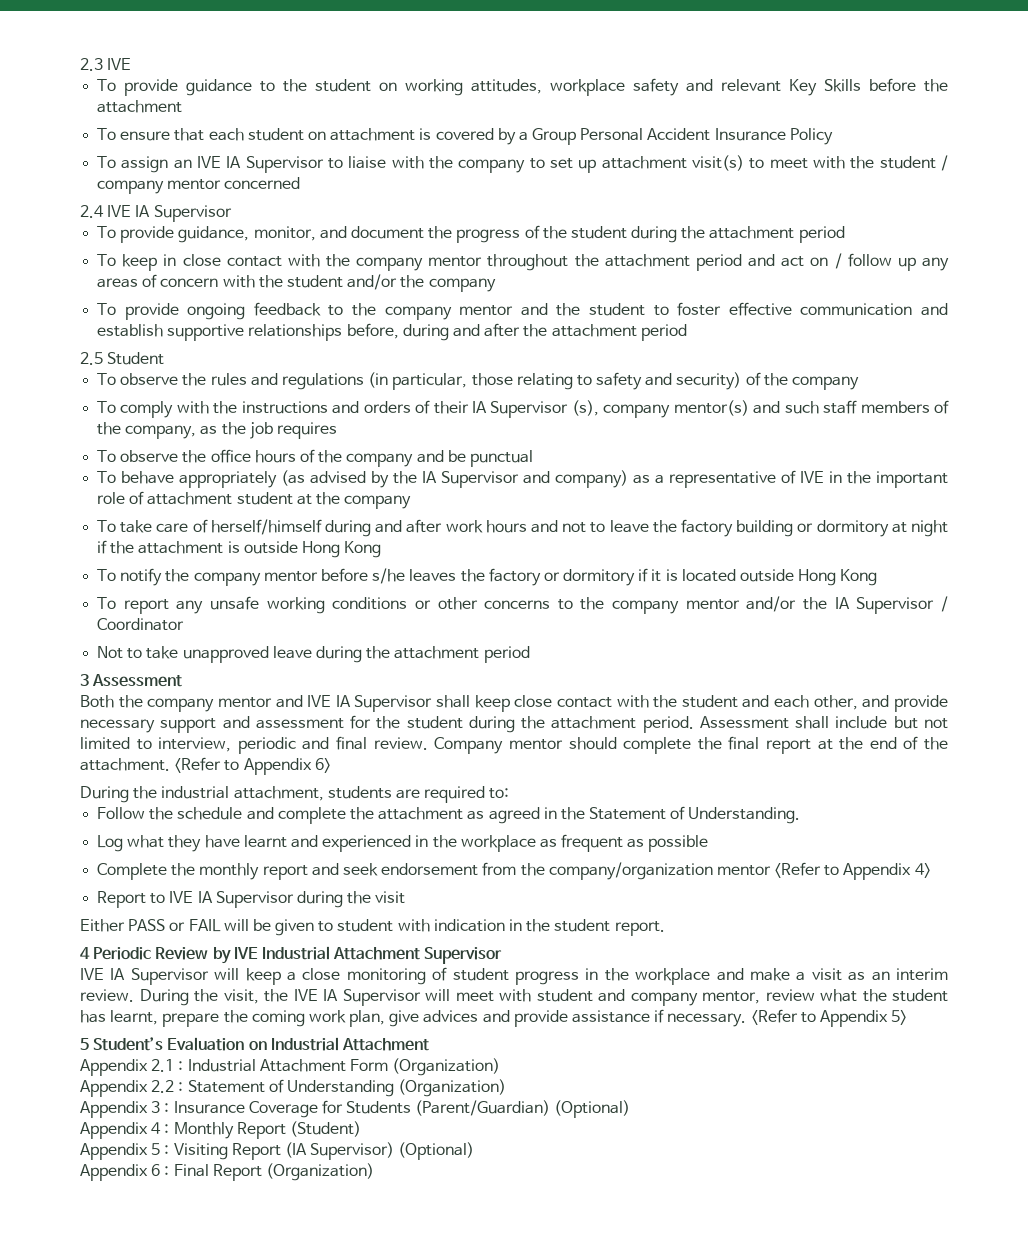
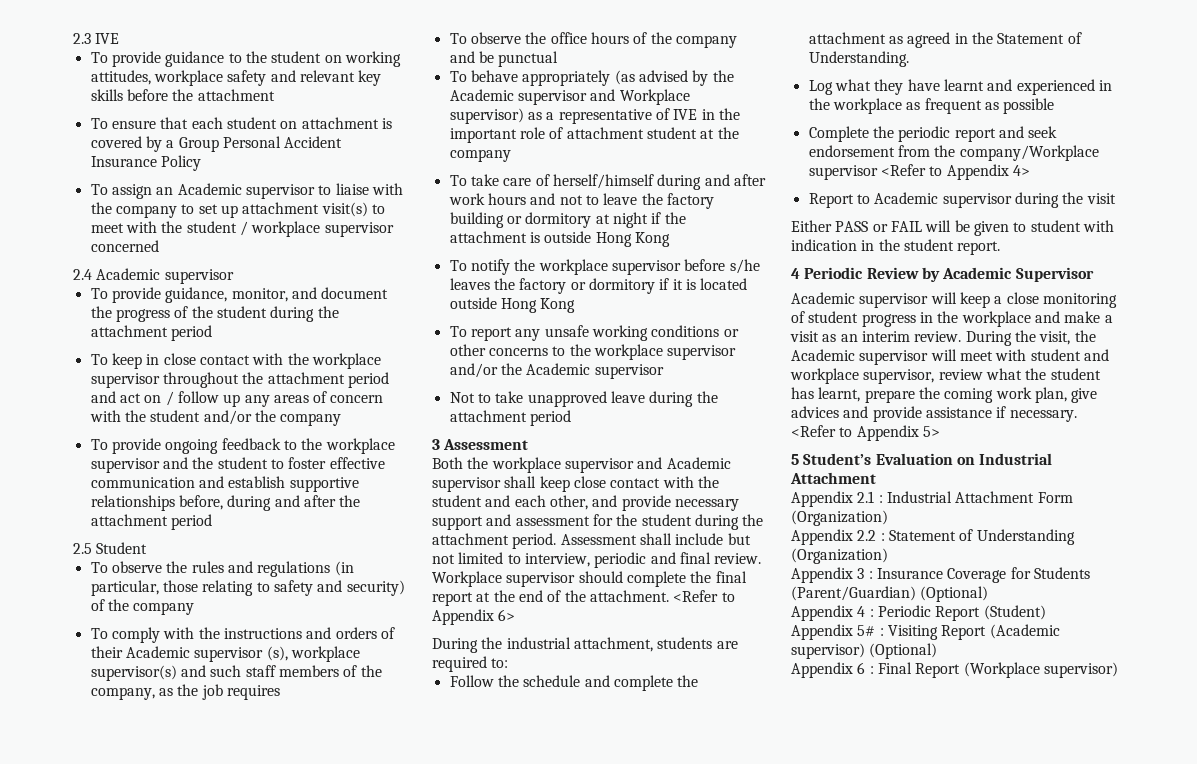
- To provide guidance to the student on working attitudes, workplace safety and relevant Key Skills before the attachment
+ To provide guidance to the student on working attitudes, workplace safety and relevant key skills before the attachment
- To assign an IVE IA Supervisor to liaise with the company to set up attachment visit(s) to meet with the student / company mentor concerned
+ To assign an Academic supervisor to liaise with the company to set up attachment visit(s) to meet with the student / workplace supervisor concerned
- 2.4 IVE IA Supervisor
+ 2.4 Academic supervisor
- To keep in close contact with the company mentor throughout the attachment period and act on / follow up any areas of concern with the student and/or the company
+ To keep in close contact with the workplace supervisor throughout the attachment period and act on / follow up any areas of concern with the student and/or the company
- To provide ongoing feedback to the company mentor and the student to foster effective communication and establish supportive relationships before, during and after the attachment period
+ To provide ongoing feedback to the workplace supervisor and the student to foster effective communication and establish supportive relationships before, during and after the attachment period
- To comply with the instructions and orders of their IA Supervisor (s), company mentor(s) and such staff members of the company, as the job requires
+ To comply with the instructions and orders of their Academic supervisor (s), workplace supervisor(s) and such staff members of the company, as the job requires
- To behave appropriately (as advised by the IA Supervisor and company) as a representative of IVE in the important role of attachment student at the company
+ To behave appropriately (as advised by the Academic supervisor and Workplace supervisor) as a representative of IVE in the important role of attachment student at the company
- To notify the company mentor before s/he leaves the factory or dormitory if it is located outside Hong Kong
+ To notify the workplace supervisor before s/he leaves the factory or dormitory if it is located outside Hong Kong
- To report any unsafe working conditions or other concerns to the company mentor and/or the IA Supervisor / Coordinator
+ To report any unsafe working conditions or other concerns to the workplace supervisor and/or the Academic supervisor
- Both the company mentor and IVE IA Supervisor shall keep close contact with the student and each other, and provide necessary support and assessment for the student during the attachment period.
+ Both the workplace supervisor and Academic supervisor shall keep close contact with the student and each other, and provide necessary support and assessment for the student during the attachment period.
- Company mentor should complete the final report at the end of the attachment.
+ Workplace supervisor should complete the final report at the end of the attachment.
- Complete the monthly report and seek endorsement from the company/organization mentor <Refer to Appendix 4>
+ Complete the periodic report and seek endorsement from the company/Workplace supervisor <Refer to Appendix 4>
- Report to IVE IA Supervisor during the visit
+ Report to Academic supervisor during the visit
- 4 Periodic Review by IVE Industrial Attachment Supervisor
- IVE IA Supervisor will keep a close monitoring of student progress in the workplace and make a visit as an interim review.
+ 4 Periodic Review by Academic Supervisor
+ Academic supervisor will keep a close monitoring of student progress in the workplace and make a visit as an interim review.
- During the visit, the IVE IA Supervisor will meet with student and company mentor, review what the student has learnt, prepare the coming work plan, give advices and provide assistance if necessary.
+ During the visit, the Academic supervisor will meet with student and workplace supervisor, review what the student has learnt, prepare the coming work plan, give advices and provide assistance if necessary.
- Appendix 4 : Monthly Report (Student)
+ Appendix 4 : Periodic Report (Student)
- Appendix 5 : Visiting Report (IA Supervisor) (Optional)
+ Appendix 5# : Visiting Report (Academic supervisor) (Optional)
- Appendix 6 : Final Report (Organization)
+ Appendix 6 : Final Report (Workplace supervisor)

